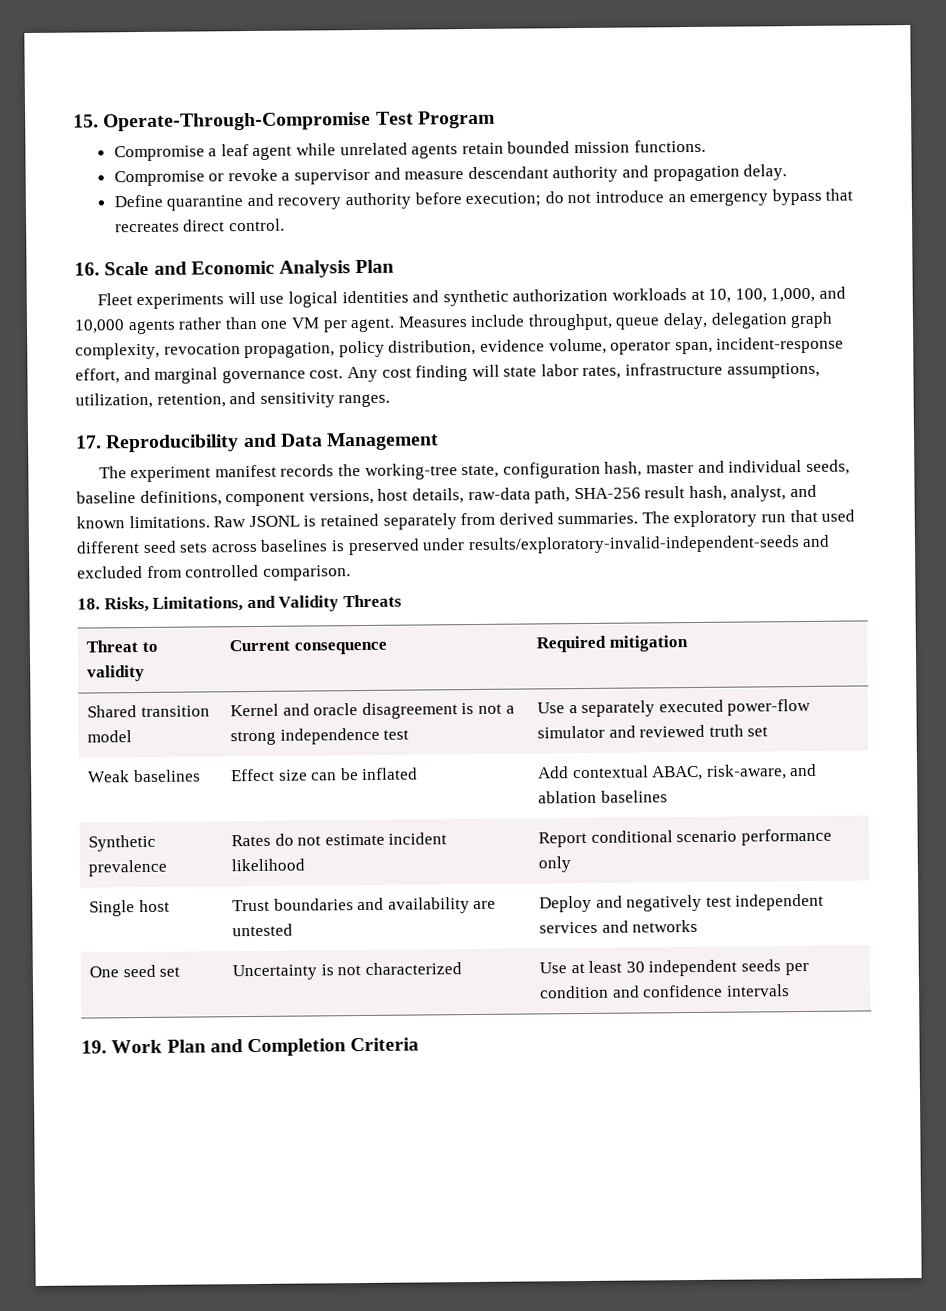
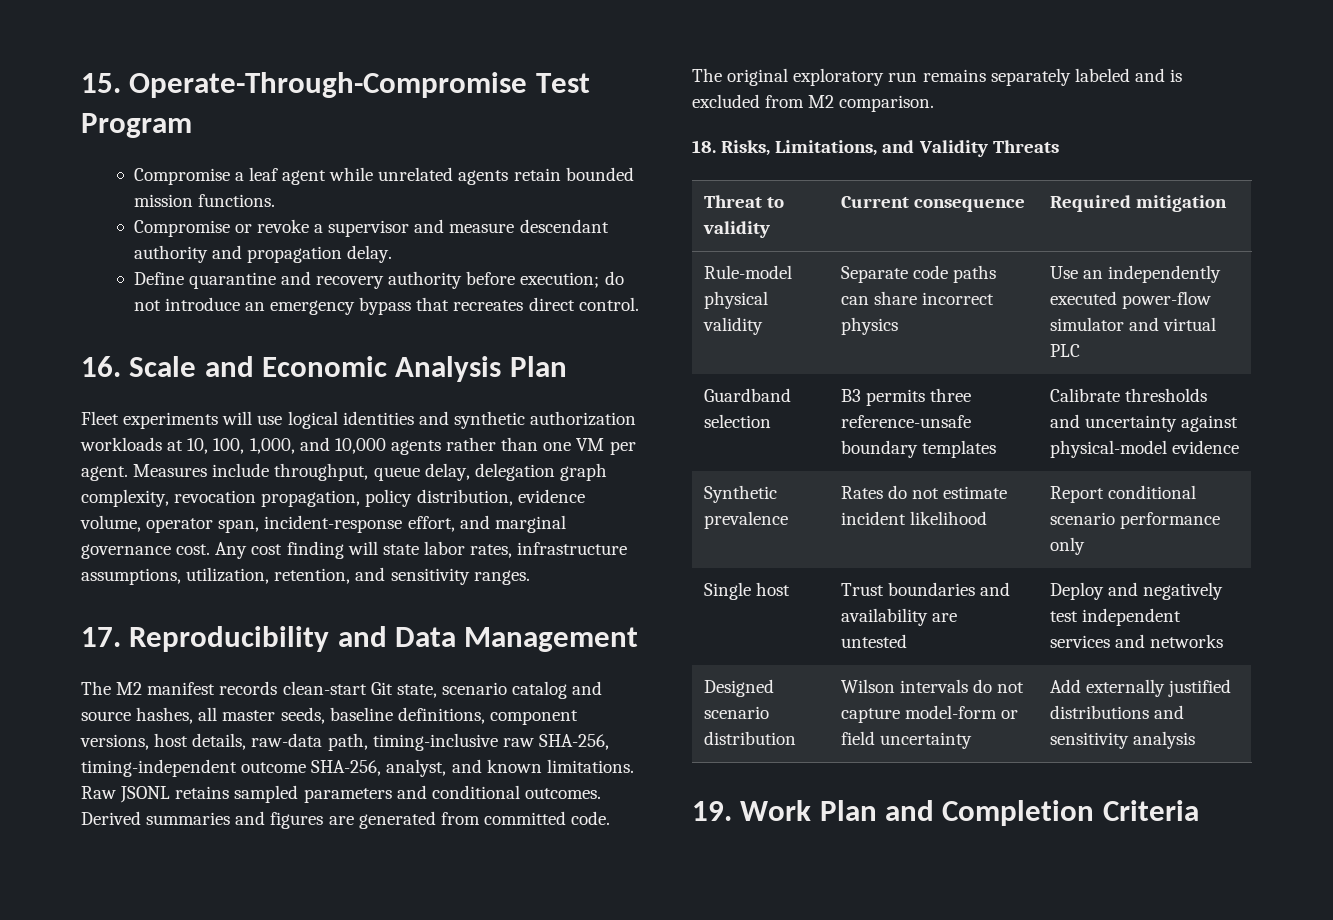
- The experiment manifest records the working-tree state, configuration hash, master and individual seeds, baseline definitions, component versions, host details, raw-data path, SHA-256 result hash, analyst, and known limitations.
+ The M2 manifest records clean-start Git state, scenario catalog and source hashes, all master seeds, baseline definitions, component versions, host details, raw-data path, timing-inclusive raw SHA-256, timing-independent outcome SHA-256, analyst, and known limitations.
- Raw JSONL is retained separately from derived summaries. The exploratory run that used different seed sets across baselines is preserved under results/exploratory-invalid-independent-seeds and excluded from controlled comparison.
+ Raw JSONL retains sampled parameters and conditional outcomes. Derived summaries and figures are generated from committed code. The original exploratory run remains separately labeled and is excluded from M2 comparison.
- Shared transition model | Kernel and oracle disagreement is not a strong independence test | Use a separately executed power-flow simulator and reviewed truth set
- Weak baselines | Effect size can be inflated | Add contextual ABAC, risk-aware, and ablation baselines
+ Rule-model physical validity | Separate code paths can share incorrect physics | Use an independently executed power-flow simulator and virtual PLC
+ Guardband selection | B3 permits three reference-unsafe boundary templates | Calibrate thresholds and uncertainty against physical-model evidence
- One seed set | Uncertainty is not characterized | Use at least 30 independent seeds per condition and confidence intervals
+ Designed scenario distribution | Wilson intervals do not capture model-form or field uncertainty | Add externally justified distributions and sensitivity analysis

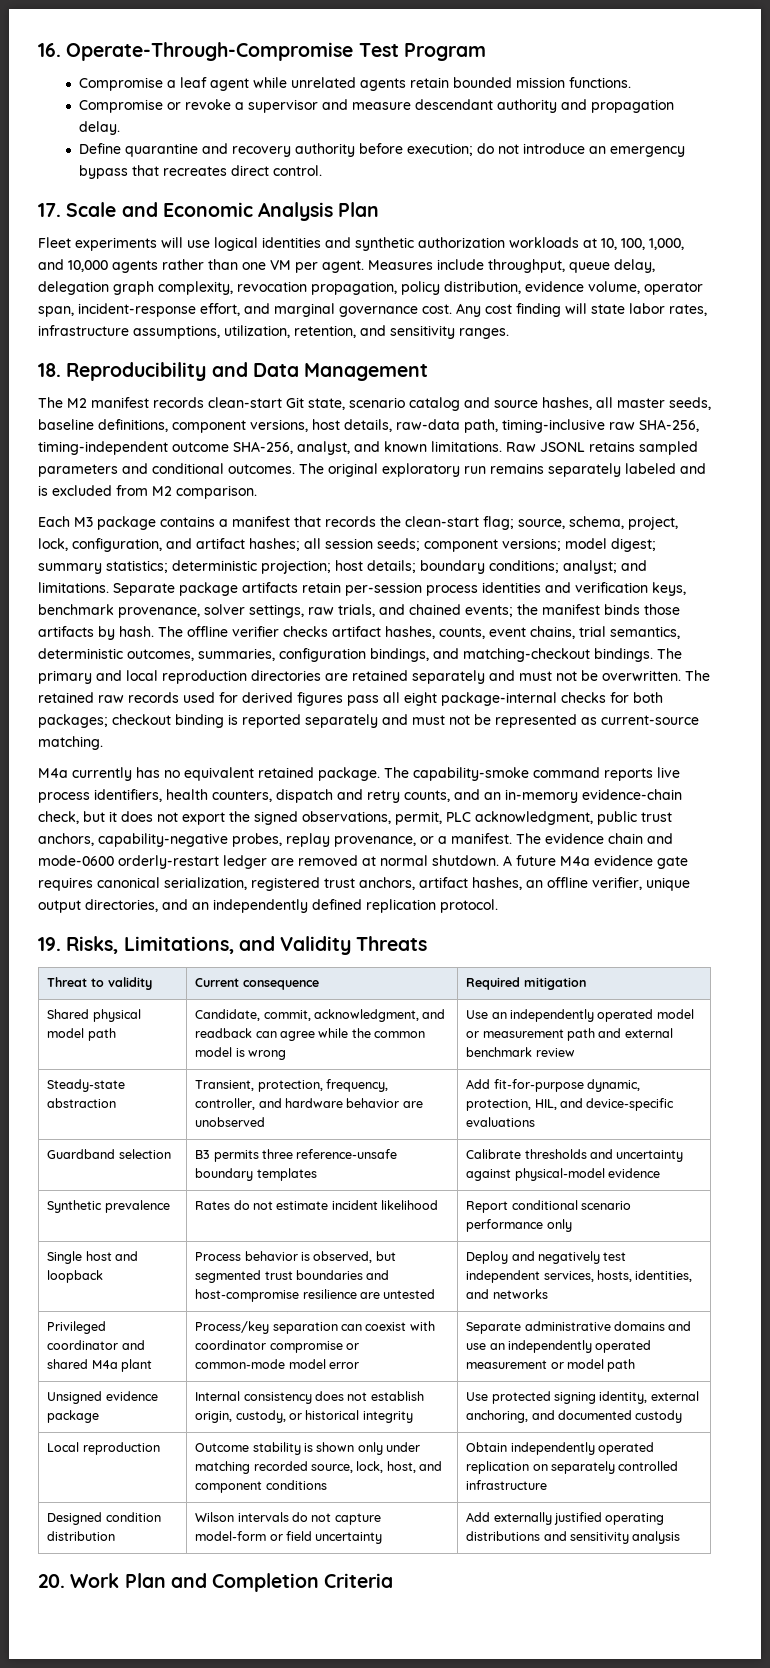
- 15. Operate-Through-Compromise Test Program
+ 16. Operate-Through-Compromise Test Program
- 16. Scale and Economic Analysis Plan
+ 17. Scale and Economic Analysis Plan
- 17. Reproducibility and Data Management
+ 18. Reproducibility and Data Management
- Derived summaries and figures are generated from committed code.
- 18. Risks, Limitations, and Validity Threats
+ Each M3 package contains a manifest that records the clean-start flag; source, schema, project, lock, configuration, and artifact hashes; all session seeds; component versions; model digest; summary statistics; deterministic projection; host details; boundary conditions; analyst; and limitations. Separate package artifacts retain per-session process identities and verification keys, benchmark provenance, solver settings, raw trials, and chained events; the manifest binds those artifacts by hash. The offline verifier checks artifact hashes, counts, event chains, trial semantics, deterministic outcomes, summaries, configuration bindings, and matching-checkout bindings. The primary and local reproduction directories are retained separately and must not be overwritten. The retained raw records used for derived figures pass all eight package-internal checks for both packages; checkout binding is reported separately and must not be represented as current-source matching.
+ M4a currently has no equivalent retained package. The capability-smoke command reports live process identifiers, health counters, dispatch and retry counts, and an in-memory evidence-chain check, but it does not export the signed observations, permit, PLC acknowledgment, public trust anchors, capability-negative probes, replay provenance, or a manifest. The evidence chain and mode-0600 orderly-restart ledger are removed at normal shutdown. A future M4a evidence gate requires canonical serialization, registered trust anchors, artifact hashes, an offline verifier, unique output directories, and an independently defined replication protocol.
+ 19. Risks, Limitations, and Validity Threats
- Rule-model physical validity | Separate code paths can share incorrect physics | Use an independently executed power-flow simulator and virtual PLC
+ Shared physical model path | Candidate, commit, acknowledgment, and readback can agree while the common model is wrong | Use an independently operated model or measurement path and external benchmark review
+ Steady-state abstraction | Transient, protection, frequency, controller, and hardware behavior are unobserved | Add fit-for-purpose dynamic, protection, HIL, and device-specific evaluations
- Single host | Trust boundaries and availability are untested | Deploy and negatively test independent services and networks
+ Single host and loopback | Process behavior is observed, but segmented trust boundaries and host-compromise resilience are untested | Deploy and negatively test independent services, hosts, identities, and networks
+ Privileged coordinator and shared M4a plant | Process/key separation can coexist with coordinator compromise or common-mode model error | Separate administrative domains and use an independently operated measurement or model path
+ Unsigned evidence package | Internal consistency does not establish origin, custody, or historical integrity | Use protected signing identity, external anchoring, and documented custody
+ Local reproduction | Outcome stability is shown only under matching recorded source, lock, host, and component conditions | Obtain independently operated replication on separately controlled infrastructure
- Designed scenario distribution | Wilson intervals do not capture model-form or field uncertainty | Add externally justified distributions and sensitivity analysis
+ Designed condition distribution | Wilson intervals do not capture model-form or field uncertainty | Add externally justified operating distributions and sensitivity analysis
- 19. Work Plan and Completion Criteria
+ 20. Work Plan and Completion Criteria

